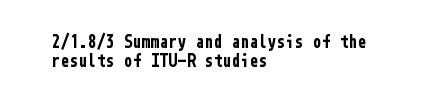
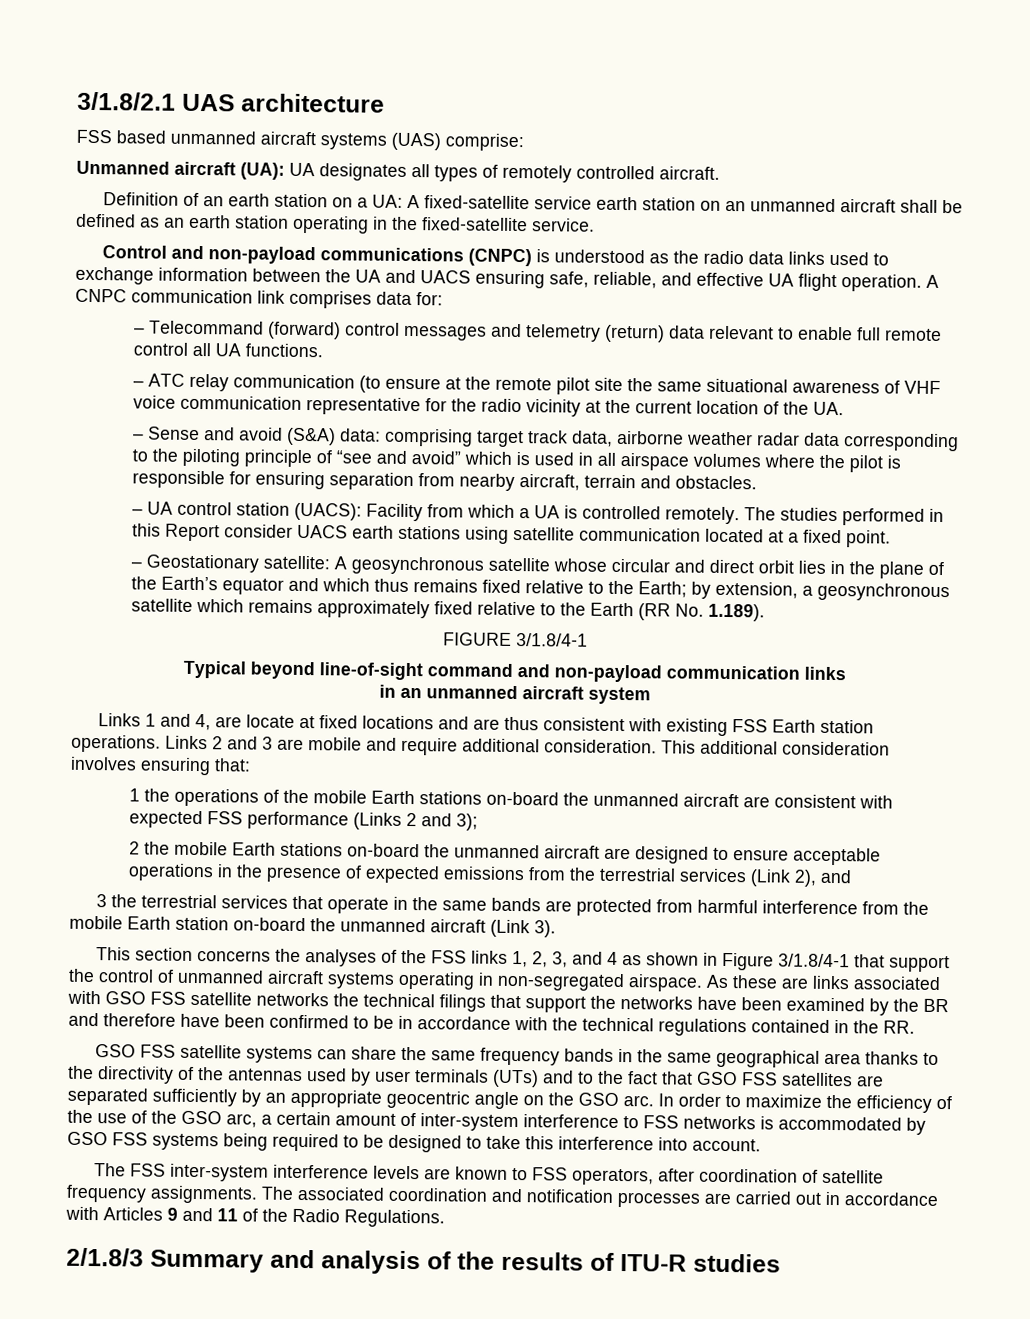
+ 3/1.8/2.1 UAS architecture
+ FSS based unmanned aircraft systems (UAS) comprise:
+ Unmanned aircraft (UA): UA designates all types of remotely controlled aircraft.
+ Definition of an earth station on a UA: A fixed-satellite service earth station on an unmanned aircraft shall be defined as an earth station operating in the fixed-satellite service.
+ Control and non-payload communications (CNPC) is understood as the radio data links used to exchange information between the UA and UACS ensuring safe, reliable, and effective UA flight operation. A CNPC communication link comprises data for:
+ – Telecommand (forward) control messages and telemetry (return) data relevant to enable full remote control all UA functions.
+ – ATC relay communication (to ensure at the remote pilot site the same situational awareness of VHF voice communication representative for the radio vicinity at the current location of the UA.
+ – Sense and avoid (S&A) data: comprising target track data, airborne weather radar data corresponding to the piloting principle of “see and avoid” which is used in all airspace volumes where the pilot is responsible for ensuring separation from nearby aircraft, terrain and obstacles.
+ – UA control station (UACS): Facility from which a UA is controlled remotely. The studies performed in this Report consider UACS earth stations using satellite communication located at a fixed point.
+ – Geostationary satellite: A geosynchronous satellite whose circular and direct orbit lies in the plane of the Earth’s equator and which thus remains fixed relative to the Earth; by extension, a geosynchronous satellite which remains approximately fixed relative to the Earth (RR No. 1.189).
+ FIGURE 3/1.8/4-1
+ Typical beyond line-of-sight command and non-payload communication links
+ in an unmanned aircraft system
+ Links 1 and 4, are locate at fixed locations and are thus consistent with existing FSS Earth station operations. Links 2 and 3 are mobile and require additional consideration. This additional consideration involves ensuring that:
+ 1 the operations of the mobile Earth stations on-board the unmanned aircraft are consistent with expected FSS performance (Links 2 and 3);
+ 2 the mobile Earth stations on-board the unmanned aircraft are designed to ensure acceptable operations in the presence of expected emissions from the terrestrial services (Link 2), and
+ 3 the terrestrial services that operate in the same bands are protected from harmful interference from the mobile Earth station on-board the unmanned aircraft (Link 3).
+ This section concerns the analyses of the FSS links 1, 2, 3, and 4 as shown in Figure 3/1.8/4-1 that support the control of unmanned aircraft systems operating in non-segregated airspace. As these are links associated with GSO FSS satellite networks the technical filings that support the networks have been examined by the BR and therefore have been confirmed to be in accordance with the technical regulations contained in the RR.
+ GSO FSS satellite systems can share the same frequency bands in the same geographical area thanks to the directivity of the antennas used by user terminals (UTs) and to the fact that GSO FSS satellites are separated sufficiently by an appropriate geocentric angle on the GSO arc. In order to maximize the efficiency of the use of the GSO arc, a certain amount of inter-system interference to FSS networks is accommodated by GSO FSS systems being required to be designed to take this interference into account.
+ The FSS inter-system interference levels are known to FSS operators, after coordination of satellite frequency assignments. The associated coordination and notification processes are carried out in accordance with Articles 9 and 11 of the Radio Regulations.

